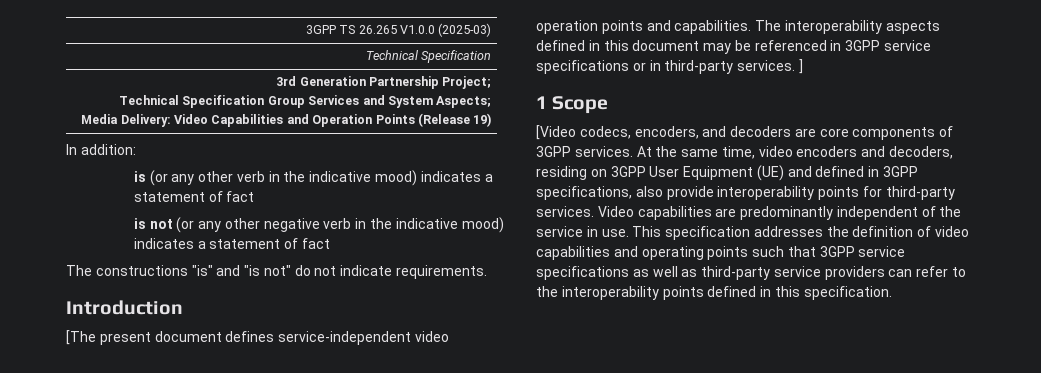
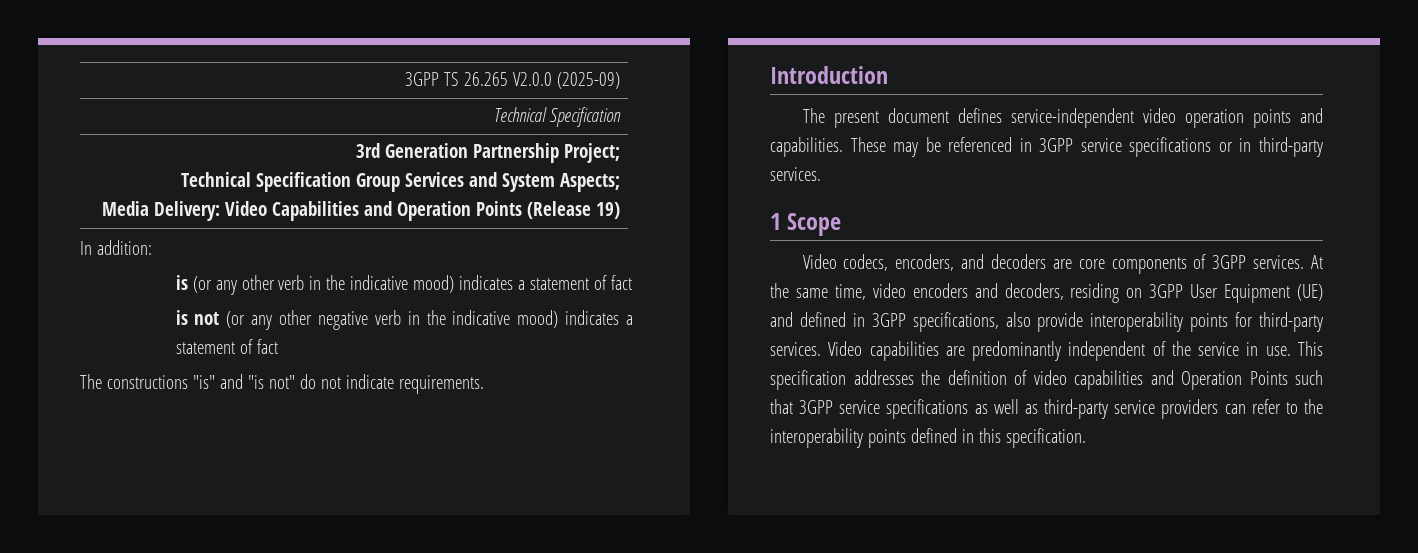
- 3GPP TS 26.265 V1.0.0 (2025-03)
+ 3GPP TS 26.265 V2.0.0 (2025-09)
- [The present document defines service-independent video operation points and capabilities.
+ The present document defines service-independent video operation points and capabilities.
- The interoperability aspects defined in this document may be referenced in 3GPP service specifications or in third-party services. ]
+ These may be referenced in 3GPP service specifications or in third-party services.
- [Video codecs, encoders, and decoders are core components of 3GPP services.
+ Video codecs, encoders, and decoders are core components of 3GPP services.
- This specification addresses the definition of video capabilities and operating points such that 3GPP service specifications as well as third-party service providers can refer to the interoperability points defined in this specification.
+ This specification addresses the definition of video capabilities and Operation Points such that 3GPP service specifications as well as third-party service providers can refer to the interoperability points defined in this specification.

